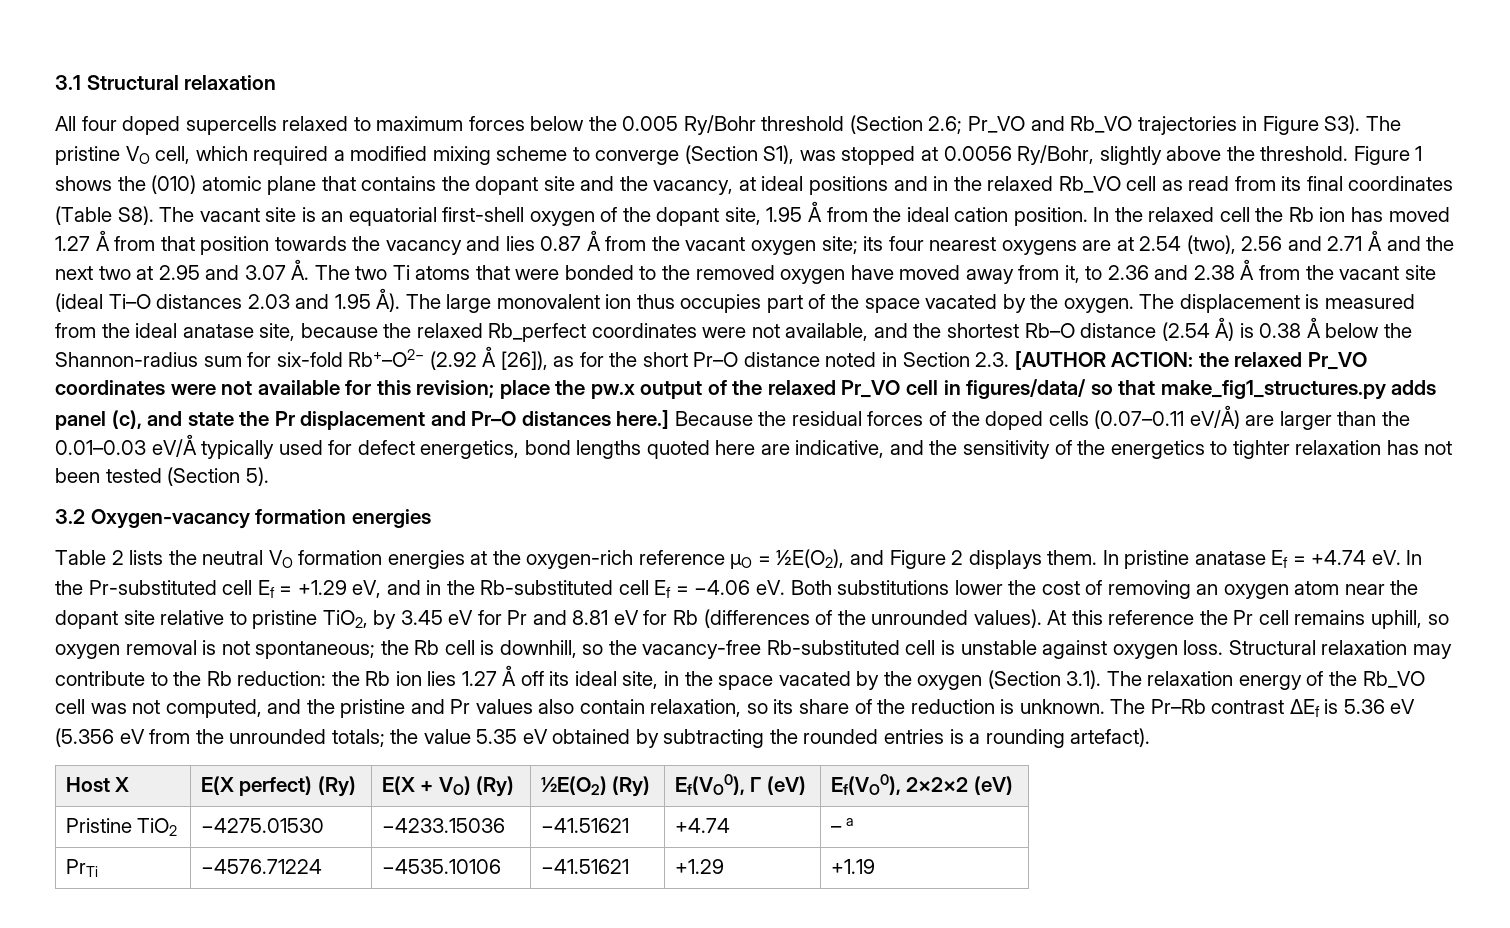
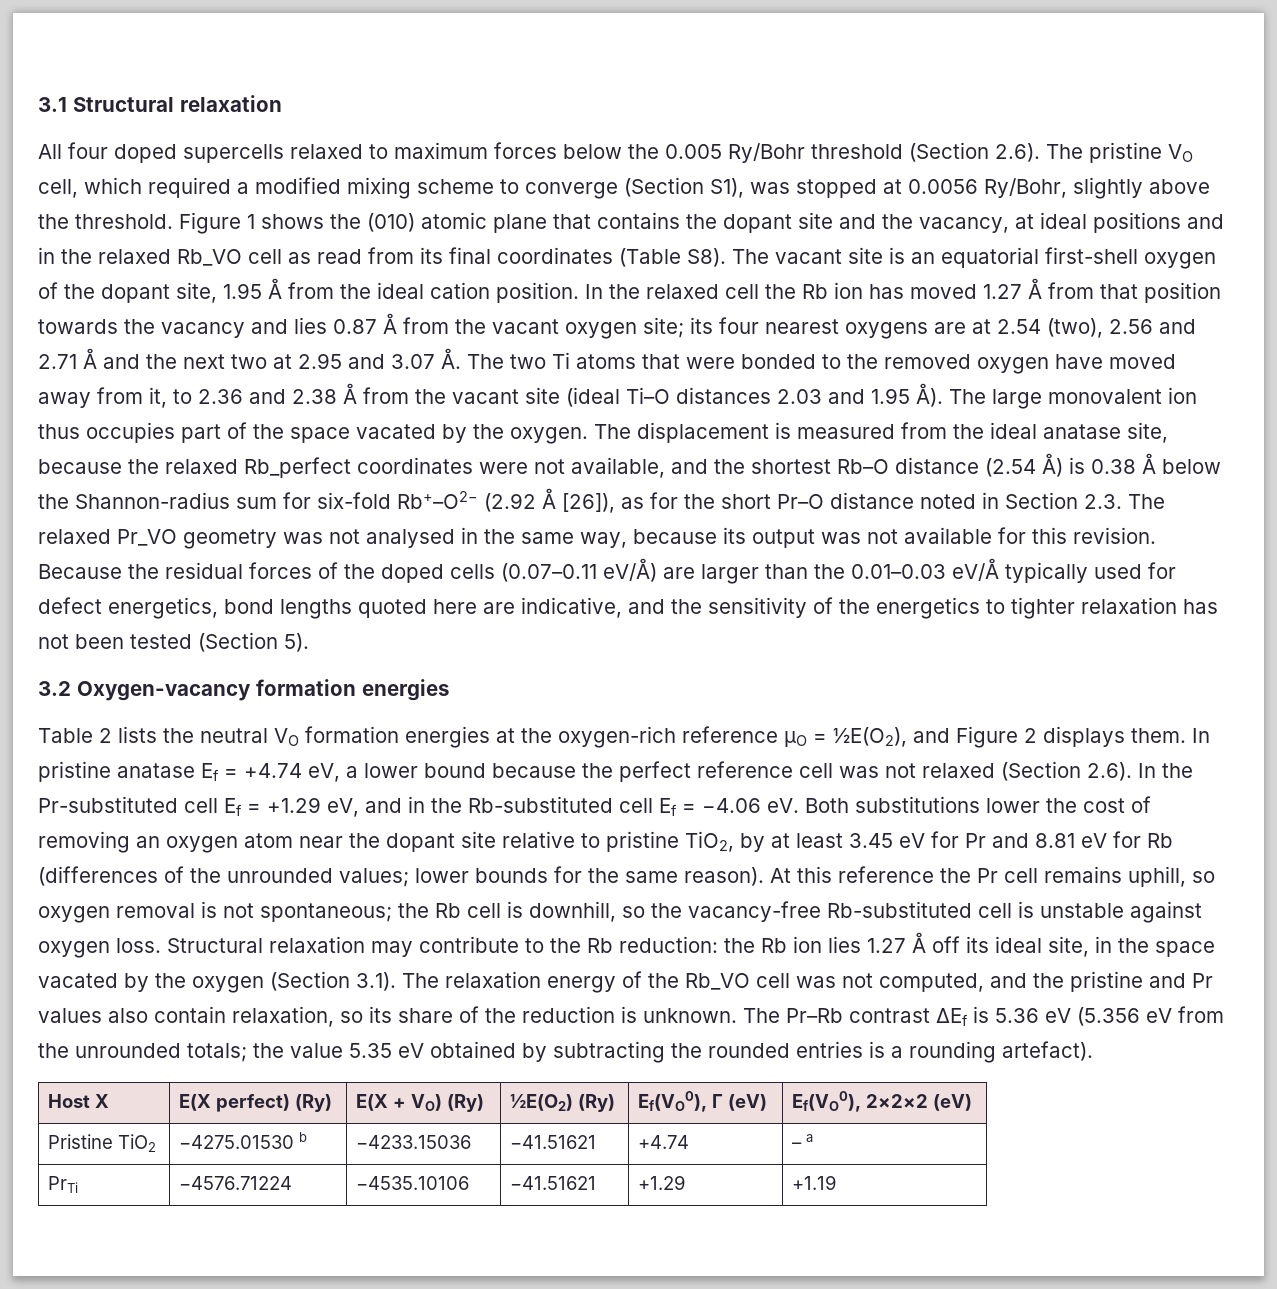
- All four doped supercells relaxed to maximum forces below the 0.005 Ry/Bohr threshold (Section 2.6; Pr_VO and Rb_VO trajectories in Figure S3). The pristine VO cell, which required a modified mixing scheme to converge (Section S1), was stopped at 0.0056 Ry/Bohr, slightly above the threshold.
+ All four doped supercells relaxed to maximum forces below the 0.005 Ry/Bohr threshold (Section 2.6). The pristine VO cell, which required a modified mixing scheme to converge (Section S1), was stopped at 0.0056 Ry/Bohr, slightly above the threshold.
- The displacement is measured from the ideal anatase site, because the relaxed Rb_perfect coordinates were not available, and the shortest Rb–O distance (2.54 Å) is 0.38 Å below the Shannon-radius sum for six-fold Rb+–O2− (2.92 Å [26]), as for the short Pr–O distance noted in Section 2.3. [AUTHOR ACTION: the relaxed Pr_VO coordinates were not available for this revision; place the pw.x output of the relaxed Pr_VO cell in figures/data/ so that make_fig1_structures.py adds panel (c), and state the Pr displacement and Pr–O distances here.]
+ The displacement is measured from the ideal anatase site, because the relaxed Rb_perfect coordinates were not available, and the shortest Rb–O distance (2.54 Å) is 0.38 Å below the Shannon-radius sum for six-fold Rb+–O2− (2.92 Å [26]), as for the short Pr–O distance noted in Section 2.3. The relaxed Pr_VO geometry was not analysed in the same way, because its output was not available for this revision.
- In pristine anatase Ef = +4.74 eV. In the Pr-substituted cell Ef = +1.29 eV, and in the Rb-substituted cell Ef = −4.06 eV.
+ In pristine anatase Ef = +4.74 eV, a lower bound because the perfect reference cell was not relaxed (Section 2.6). In the Pr-substituted cell Ef = +1.29 eV, and in the Rb-substituted cell Ef = −4.06 eV.
- Both substitutions lower the cost of removing an oxygen atom near the dopant site relative to pristine TiO2, by 3.45 eV for Pr and 8.81 eV for Rb (differences of the unrounded values).
+ Both substitutions lower the cost of removing an oxygen atom near the dopant site relative to pristine TiO2, by at least 3.45 eV for Pr and 8.81 eV for Rb (differences of the unrounded values; lower bounds for the same reason).
- Pristine TiO2 | −4275.01530 | −4233.15036 | −41.51621 | +4.74 | – a
+ Pristine TiO2 | −4275.01530 b | −4233.15036 | −41.51621 | +4.74 | – a

